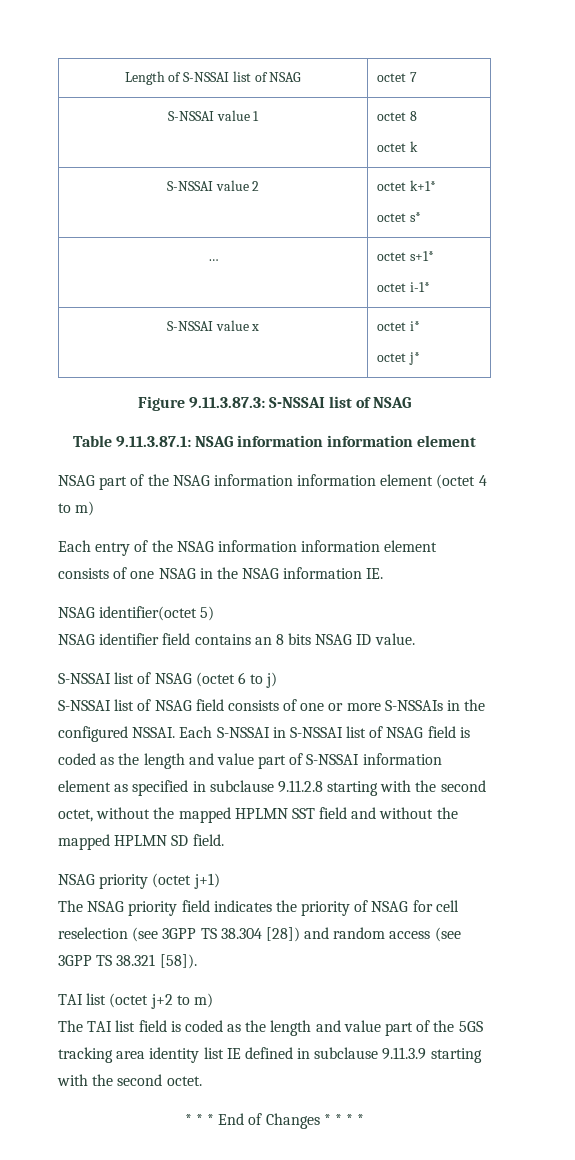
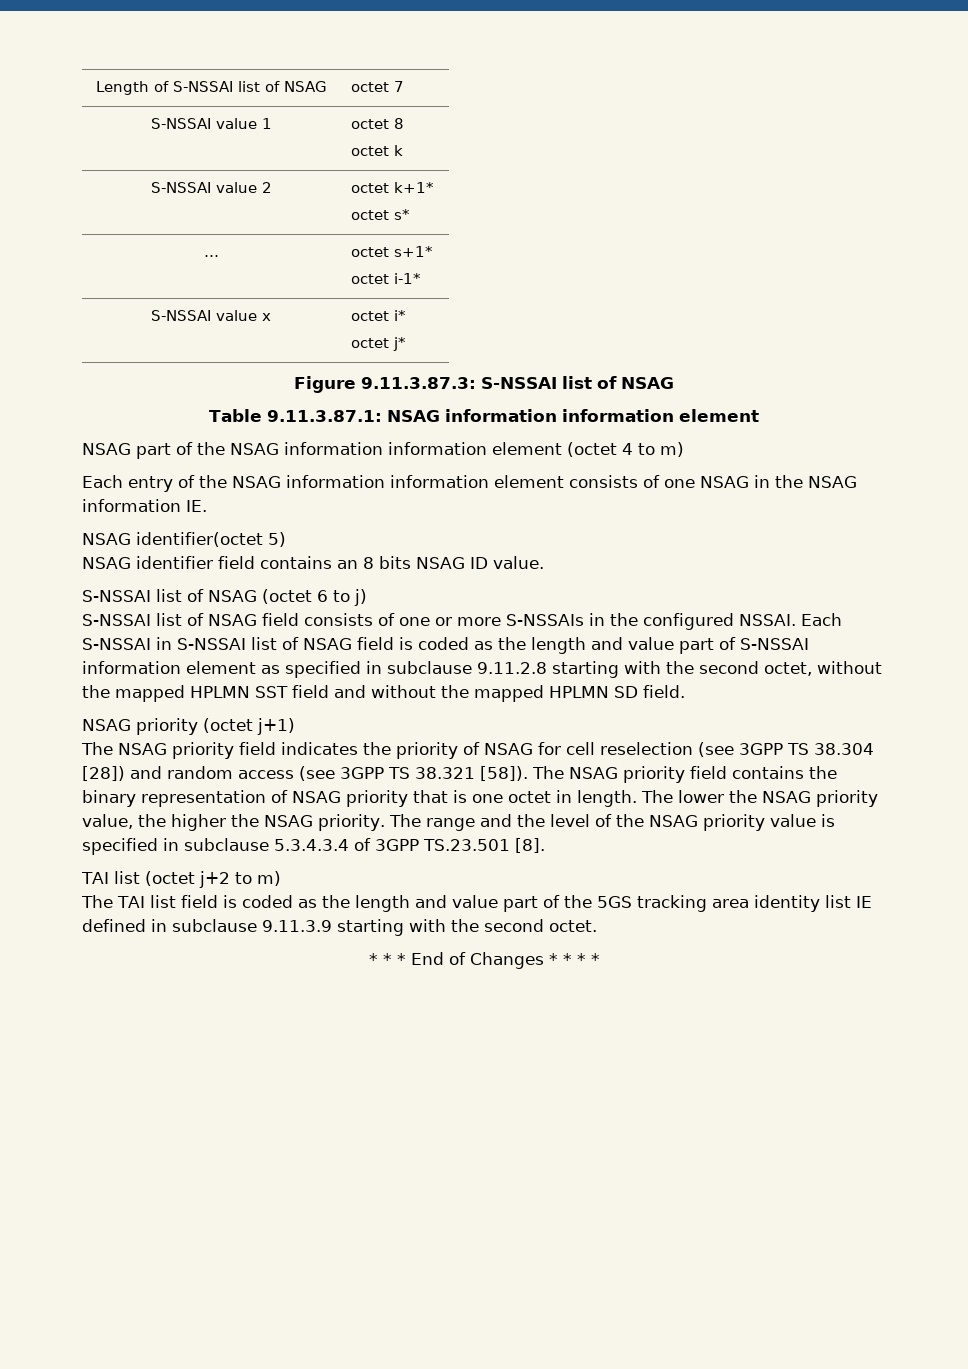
+ The NSAG priority field contains the binary representation of NSAG priority that is one octet in length. The lower the NSAG priority value, the higher the NSAG priority. The range and the level of the NSAG priority value is specified in subclause 5.3.4.3.4 of 3GPP TS.23.501 [8].

